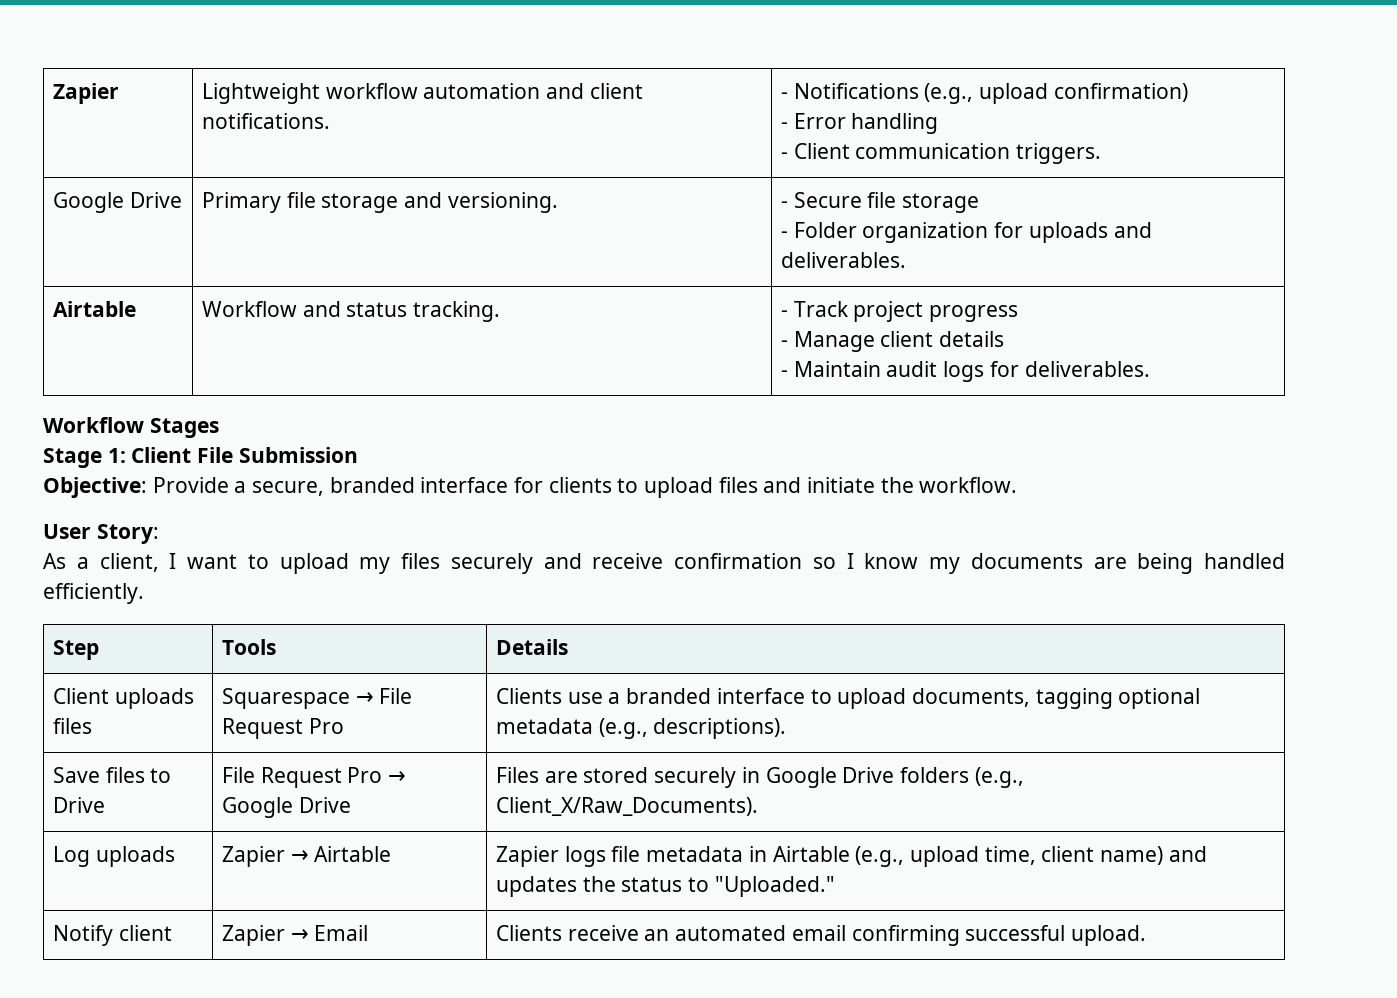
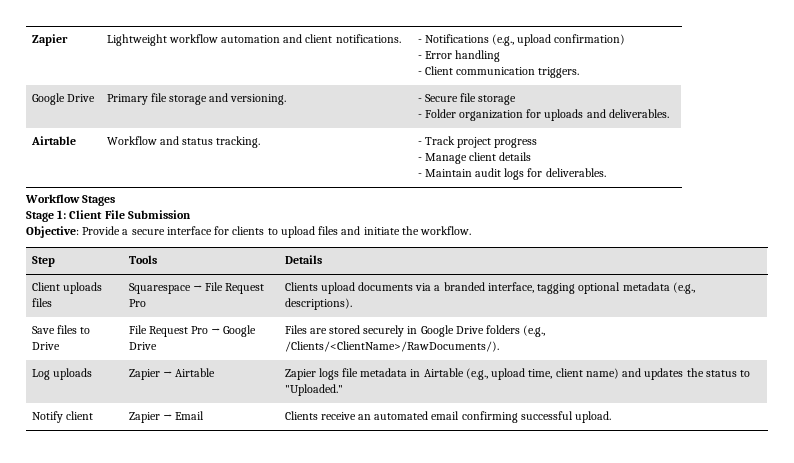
- Objective: Provide a secure, branded interface for clients to upload files and initiate the workflow.
+ Objective: Provide a secure interface for clients to upload files and initiate the workflow.
- User Story:
- As a client, I want to upload my files securely and receive confirmation so I know my documents are being handled efficiently.
- Client uploads files | Squarespace → File Request Pro | Clients use a branded interface to upload documents, tagging optional metadata (e.g., descriptions).
+ Client uploads files | Squarespace → File Request Pro | Clients upload documents via a branded interface, tagging optional metadata (e.g., descriptions).
- Save files to Drive | File Request Pro → Google Drive | Files are stored securely in Google Drive folders (e.g., Client_X/Raw_Documents).
+ Save files to Drive | File Request Pro → Google Drive | Files are stored securely in Google Drive folders (e.g., /Clients/<ClientName>/RawDocuments/).

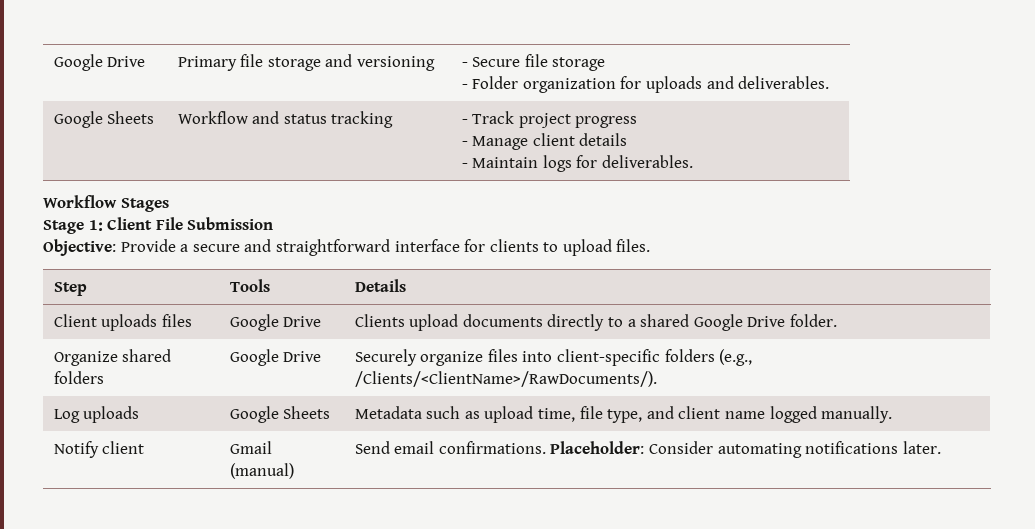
- Zapier | Lightweight workflow automation and client notifications. | - Notifications (e.g., upload confirmation)
- - Error handling
- - Client communication triggers.
- Google Drive | Primary file storage and versioning. | - Secure file storage
+ Google Drive | Primary file storage and versioning | - Secure file storage
- Airtable | Workflow and status tracking. | - Track project progress
+ Google Sheets | Workflow and status tracking | - Track project progress
  - Manage client details
- - Maintain audit logs for deliverables.
+ - Maintain logs for deliverables.
- Objective: Provide a secure interface for clients to upload files and initiate the workflow.
+ Objective: Provide a secure and straightforward interface for clients to upload files.
- Client uploads files | Squarespace → File Request Pro | Clients upload documents via a branded interface, tagging optional metadata (e.g., descriptions).
- Save files to Drive | File Request Pro → Google Drive | Files are stored securely in Google Drive folders (e.g., /Clients/<ClientName>/RawDocuments/).
+ Client uploads files | Google Drive | Clients upload documents directly to a shared Google Drive folder.
+ Organize shared folders | Google Drive | Securely organize files into client-specific folders (e.g., /Clients/<ClientName>/RawDocuments/).
- Log uploads | Zapier → Airtable | Zapier logs file metadata in Airtable (e.g., upload time, client name) and updates the status to "Uploaded."
- Notify client | Zapier → Email | Clients receive an automated email confirming successful upload.
+ Log uploads | Google Sheets | Metadata such as upload time, file type, and client name logged manually.
+ Notify client | Gmail (manual) | Send email confirmations. Placeholder: Consider automating notifications later.

